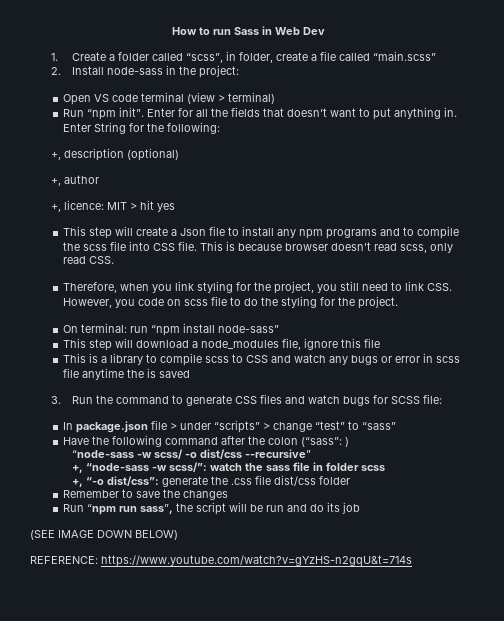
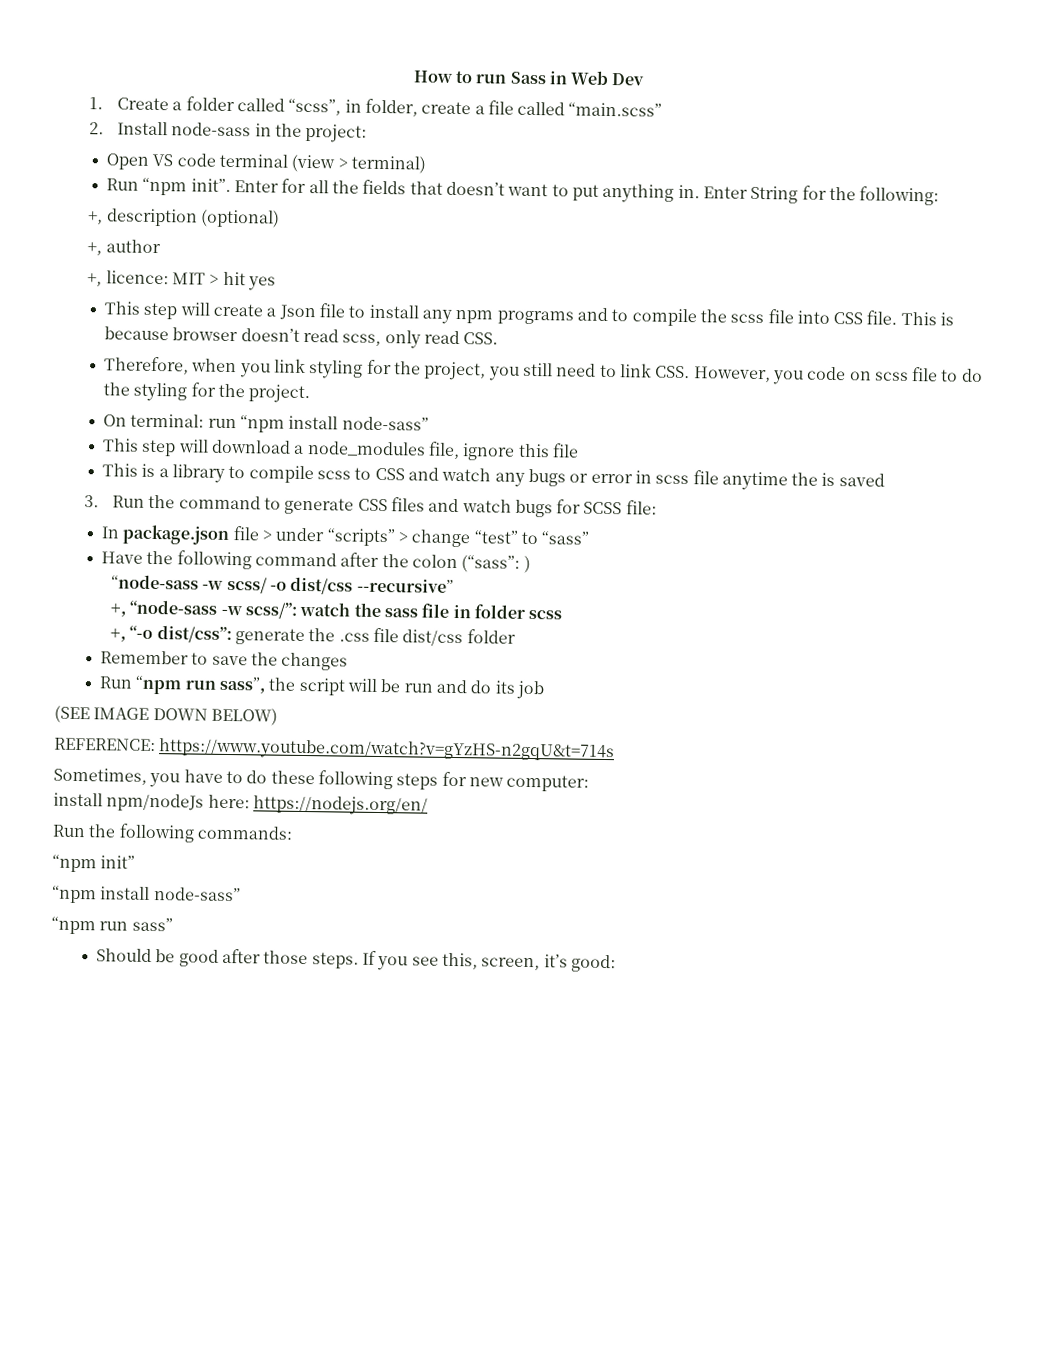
+ Sometimes, you have to do these following steps for new computer:
+ install npm/nodeJs here: https://nodejs.org/en/
+ Run the following commands:
+ “npm init”
+ “npm install node-sass”
+ “npm run sass”
+ Should be good after those steps. If you see this, screen, it’s good:

